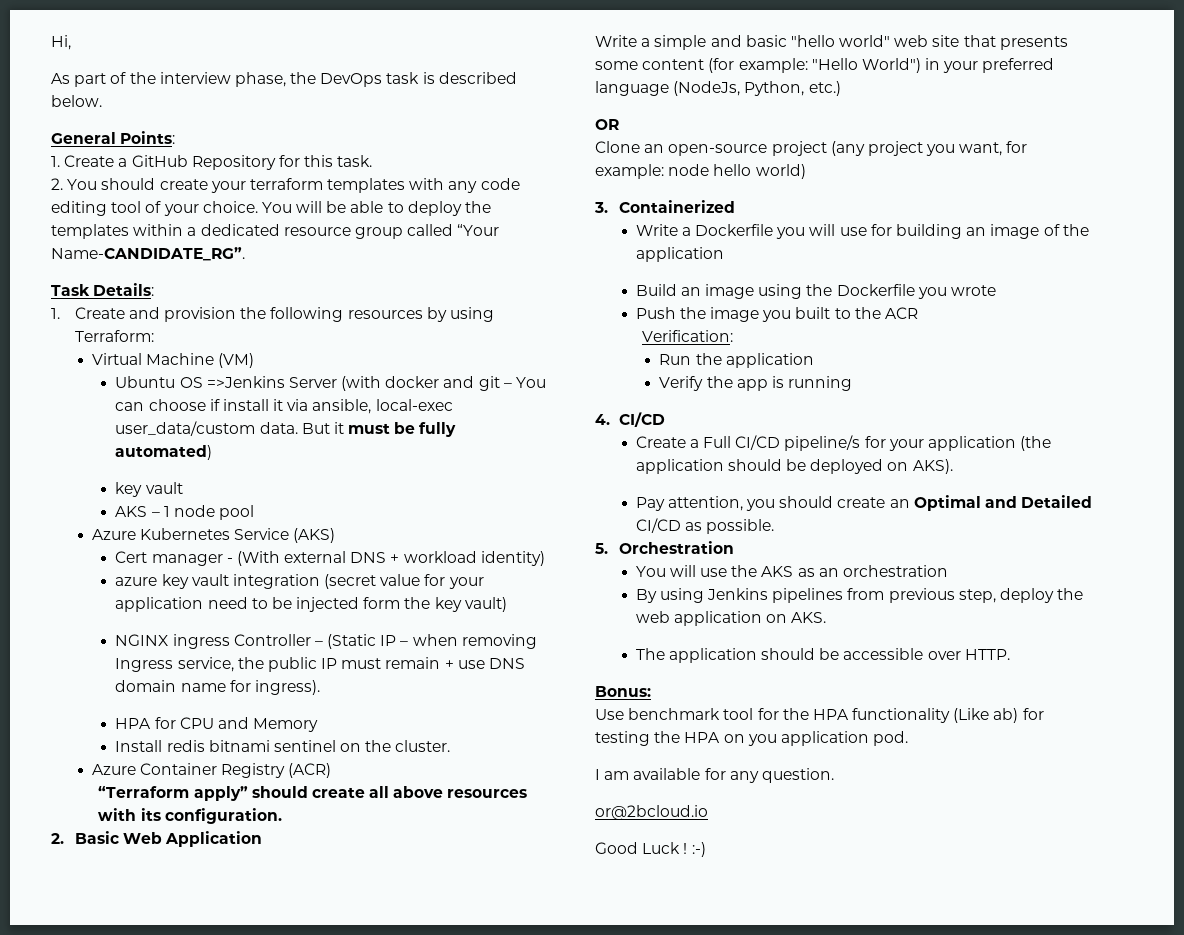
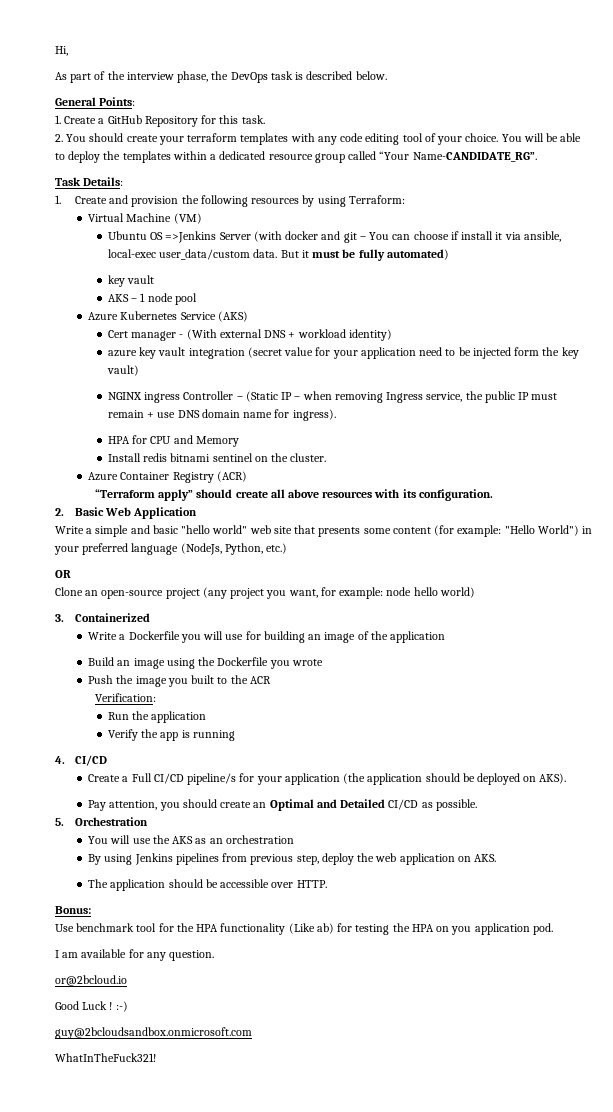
+ guy@2bcloudsandbox.onmicrosoft.com
+ WhatInTheFuck321!

